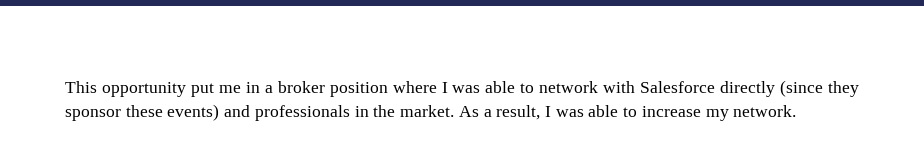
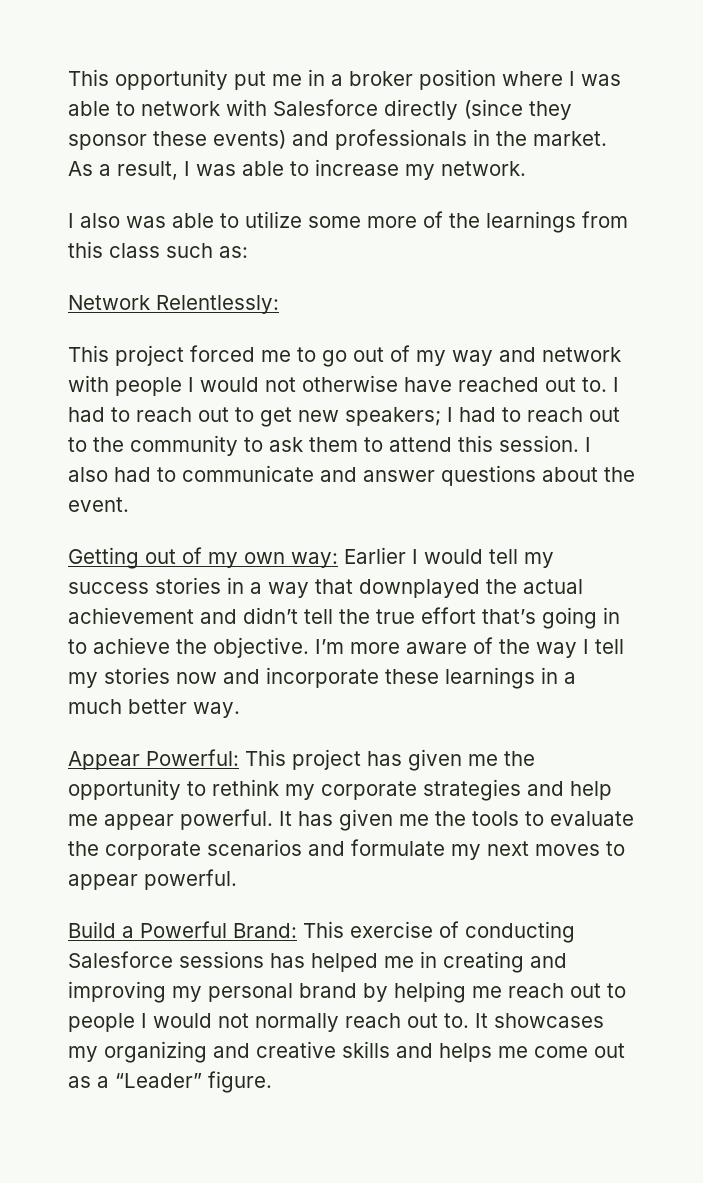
+ I also was able to utilize some more of the learnings from this class such as:
+ Network Relentlessly:
+ This project forced me to go out of my way and network with people I would not otherwise have reached out to. I had to reach out to get new speakers; I had to reach out to the community to ask them to attend this session. I also had to communicate and answer questions about the event.
+ Getting out of my own way: Earlier I would tell my success stories in a way that downplayed the actual achievement and didn’t tell the true effort that’s going in to achieve the objective. I’m more aware of the way I tell my stories now and incorporate these learnings in a much better way.
+ Appear Powerful: This project has given me the opportunity to rethink my corporate strategies and help me appear powerful. It has given me the tools to evaluate the corporate scenarios and formulate my next moves to appear powerful.
+ Build a Powerful Brand: This exercise of conducting Salesforce sessions has helped me in creating and improving my personal brand by helping me reach out to people I would not normally reach out to. It showcases my organizing and creative skills and helps me come out as a “Leader” figure.

